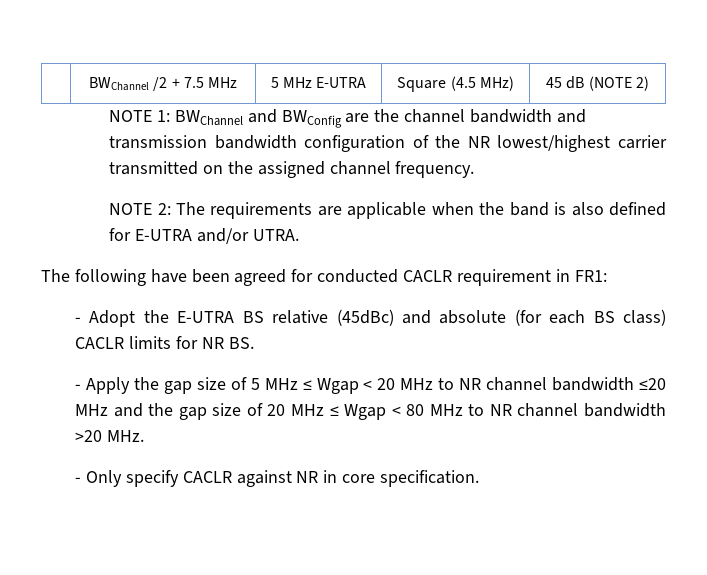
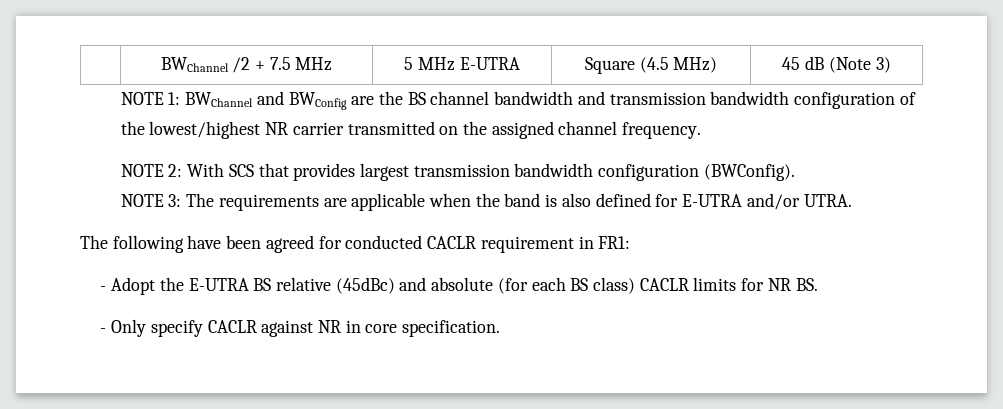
- | BWChannel /2 + 7.5 MHz | 5 MHz E-UTRA | Square (4.5 MHz) | 45 dB (NOTE 2)
+ | BWChannel /2 + 7.5 MHz | 5 MHz E-UTRA | Square (4.5 MHz) | 45 dB (Note 3)
- NOTE 1: BWChannel and BWConfig are the channel bandwidth and transmission bandwidth configuration of the NR lowest/highest carrier transmitted on the assigned channel frequency.
+ NOTE 1: BWChannel and BWConfig are the BS channel bandwidth and transmission bandwidth configuration of the lowest/highest NR carrier transmitted on the assigned channel frequency.
- NOTE 2: The requirements are applicable when the band is also defined for E-UTRA and/or UTRA.
+ NOTE 2: With SCS that provides largest transmission bandwidth configuration (BWConfig).
+ NOTE 3: The requirements are applicable when the band is also defined for E-UTRA and/or UTRA.
- - Apply the gap size of 5 MHz ≤ Wgap < 20 MHz to NR channel bandwidth ≤20 MHz and the gap size of 20 MHz ≤ Wgap < 80 MHz to NR channel bandwidth >20 MHz.

